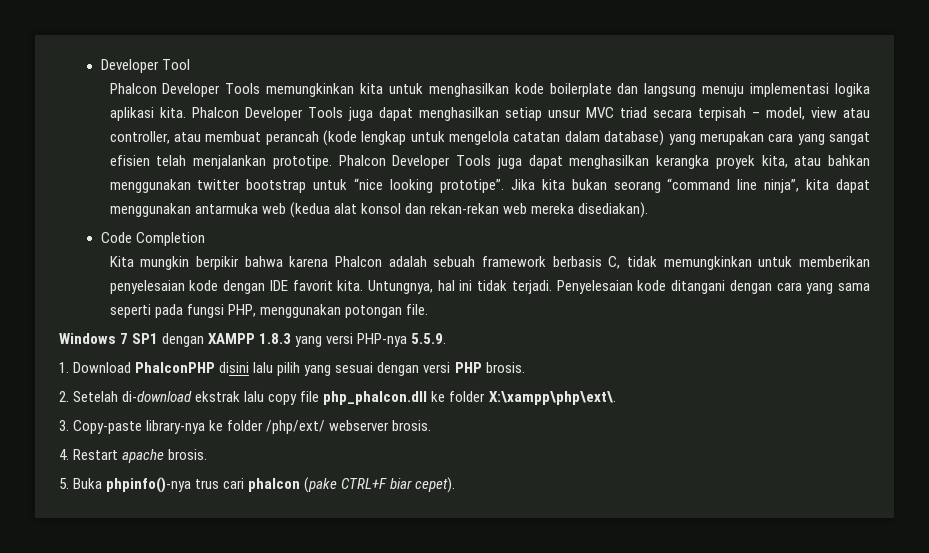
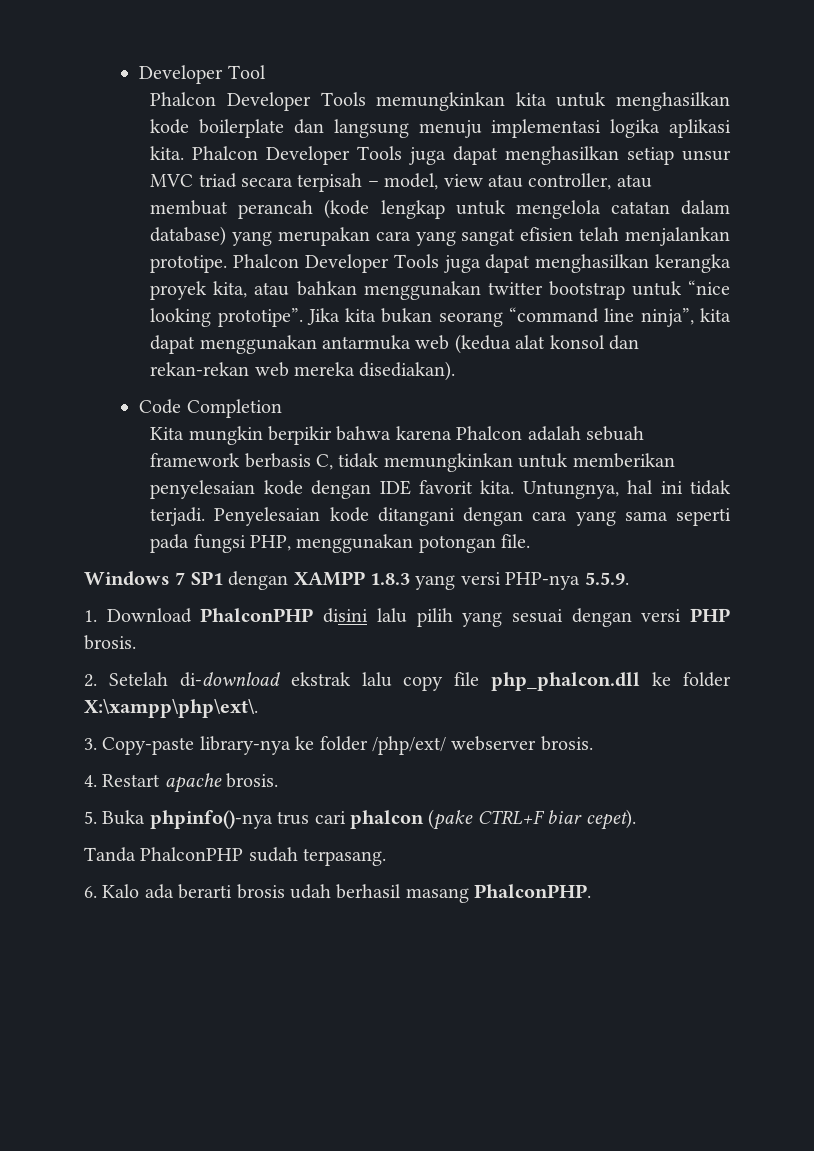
+ Tanda PhalconPHP sudah terpasang.
+ 6. Kalo ada berarti brosis udah berhasil masang PhalconPHP.

